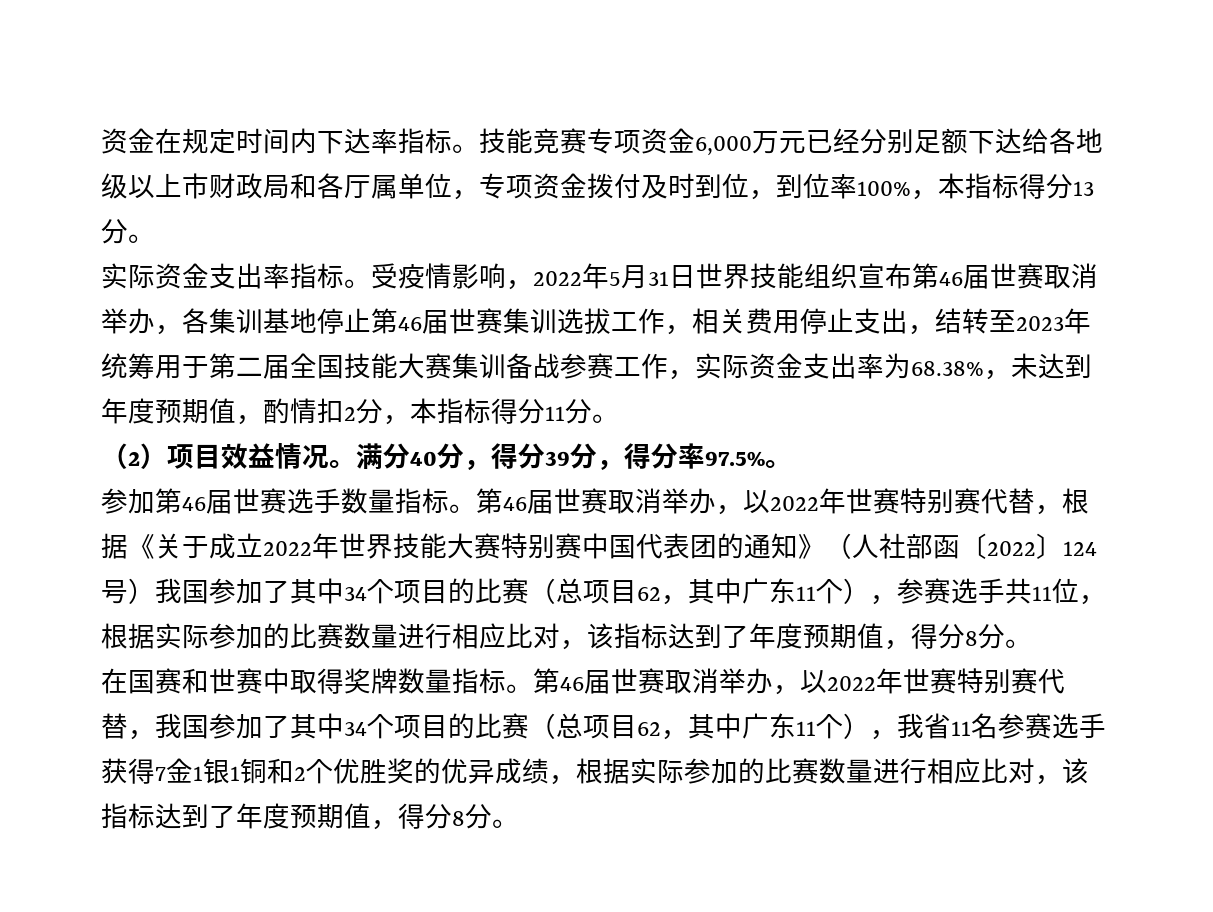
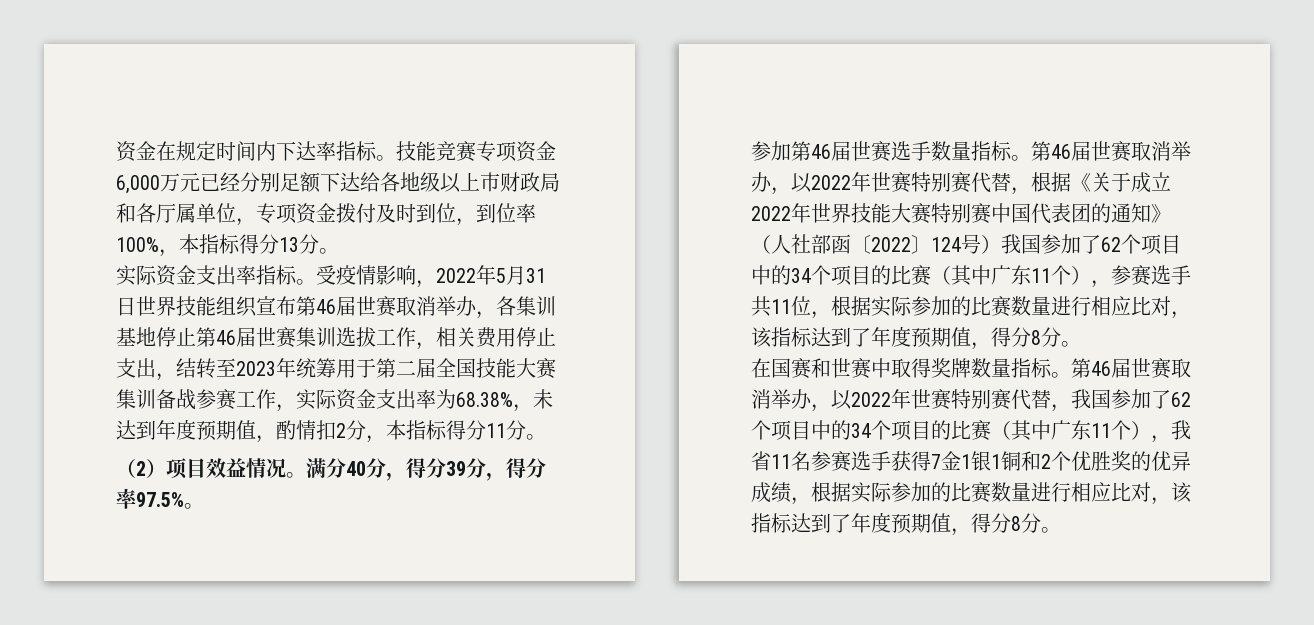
- 第46届世赛取消举办，以2022年世赛特别赛代替，根据《关于成立2022年世界技能大赛特别赛中国代表团的通知》（人社部函〔2022〕124号）我国参加了其中34个项目的比赛（总项目62，其中广东11个），参赛选手共11位，根据实际参加的比赛数量进行相应比对，该指标达到了年度预期值，得分8分。
+ 第46届世赛取消举办，以2022年世赛特别赛代替，根据《关于成立2022年世界技能大赛特别赛中国代表团的通知》（人社部函〔2022〕124号）我国参加了62个项目中的34个项目的比赛（其中广东11个），参赛选手共11位，根据实际参加的比赛数量进行相应比对，该指标达到了年度预期值，得分8分。
- 第46届世赛取消举办，以2022年世赛特别赛代替，我国参加了其中34个项目的比赛（总项目62，其中广东11个），我省11名参赛选手获得7金1银1铜和2个优胜奖的优异成绩，根据实际参加的比赛数量进行相应比对，该指标达到了年度预期值，得分8分。
+ 第46届世赛取消举办，以2022年世赛特别赛代替，我国参加了62个项目中的34个项目的比赛（其中广东11个），我省11名参赛选手获得7金1银1铜和2个优胜奖的优异成绩，根据实际参加的比赛数量进行相应比对，该指标达到了年度预期值，得分8分。

